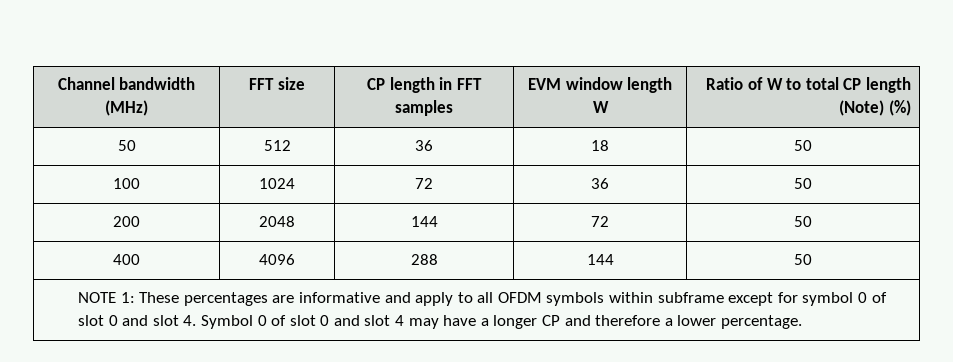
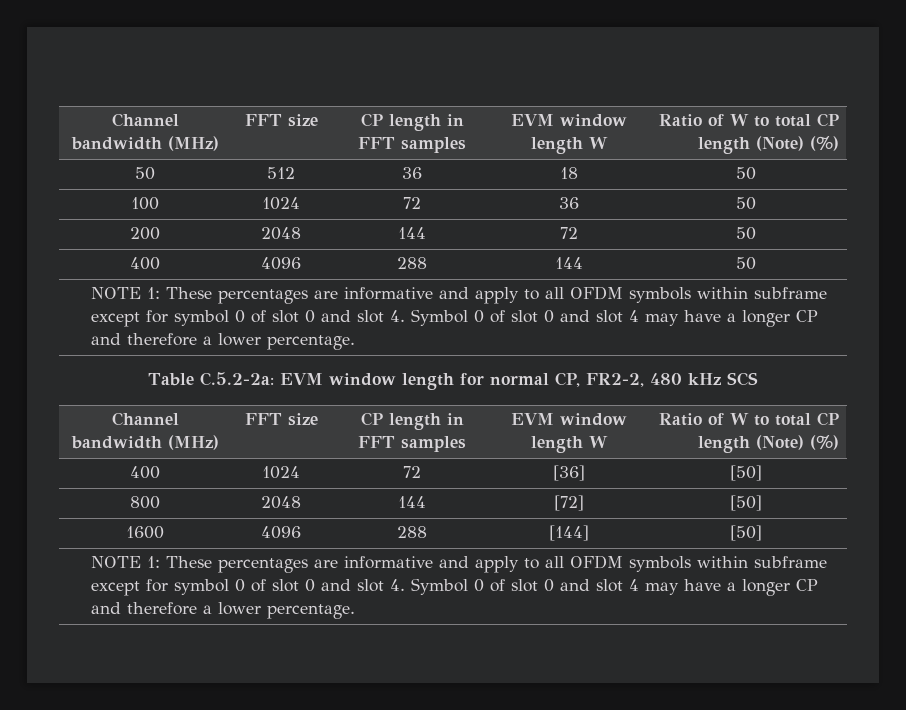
+ Table C.5.2-2a: EVM window length for normal CP, FR2-2, 480 kHz SCS
+ Channel bandwidth (MHz) | FFT size | CP length in FFT samples | EVM window length W | Ratio of W to total CP length (Note) (%)
+ 400 | 1024 | 72 | [36] | [50]
+ 800 | 2048 | 144 | [72] | [50]
+ 1600 | 4096 | 288 | [144] | [50]
+ NOTE 1: These percentages are informative and apply to all OFDM symbols within subframe except for symbol 0 of slot 0 and slot 4. Symbol 0 of slot 0 and slot 4 may have a longer CP and therefore a lower percentage.

